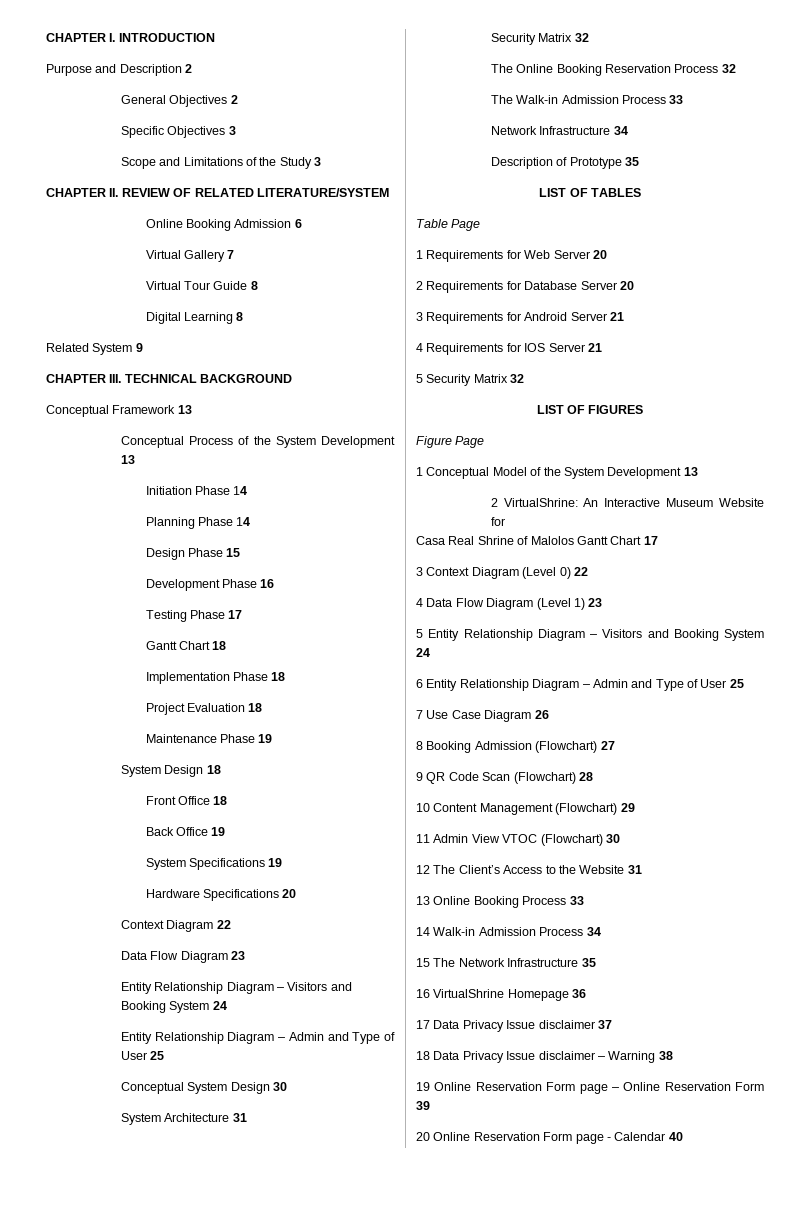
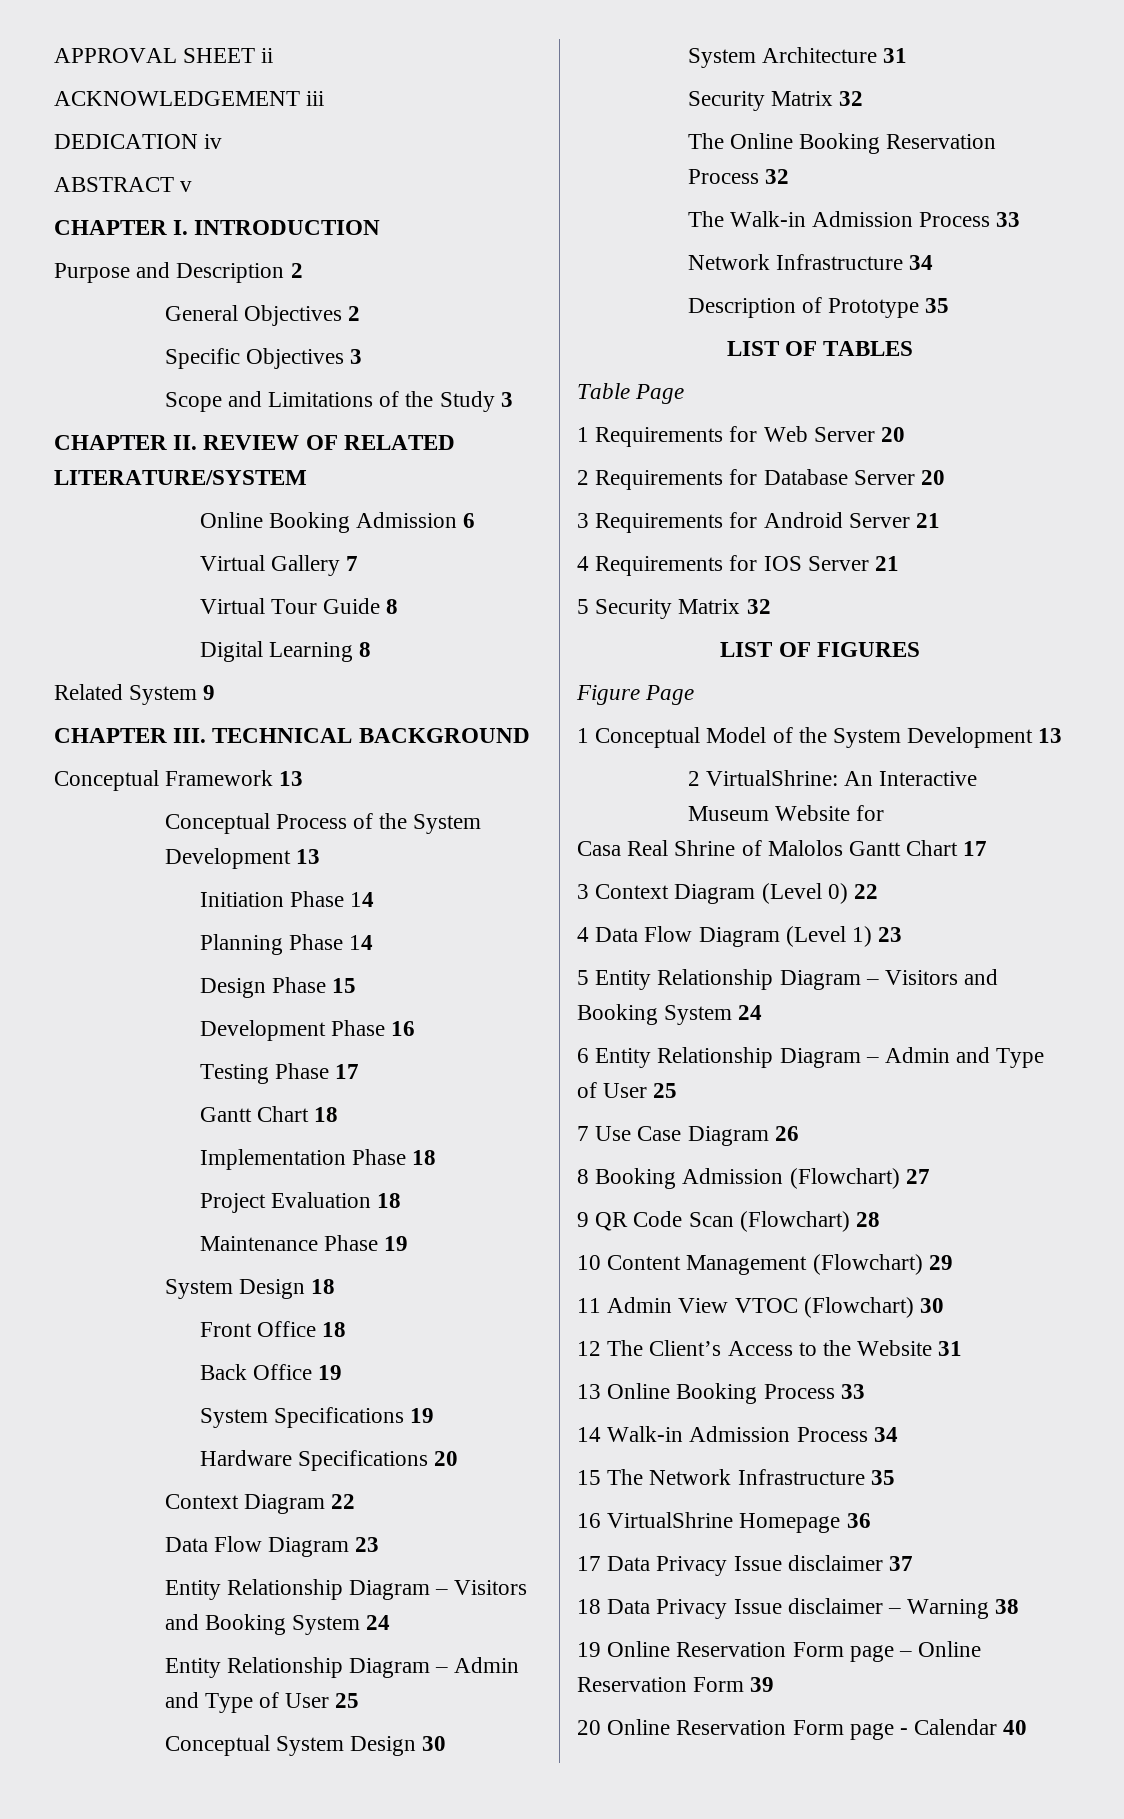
+ APPROVAL SHEET ii
+ ACKNOWLEDGEMENT iii
+ DEDICATION iv
+ ABSTRACT v

